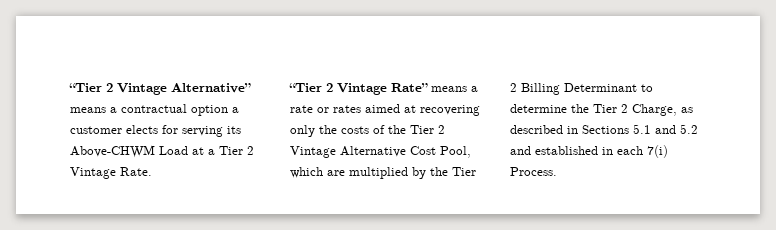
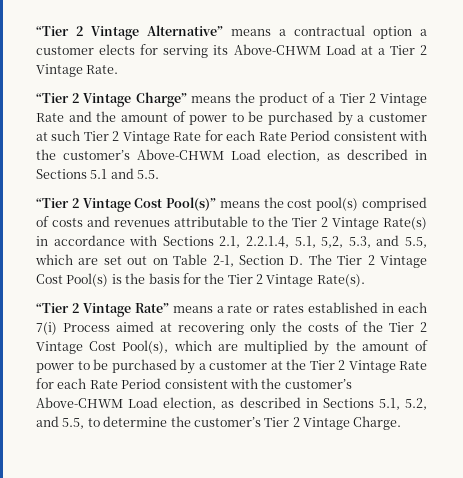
+ “Tier 2 Vintage Charge” means the product of a Tier 2 Vintage Rate and the amount of power to be purchased by a customer at such Tier 2 Vintage Rate for each Rate Period consistent with the customer’s Above-CHWM Load election, as described in Sections 5.1 and 5.5.
+ “Tier 2 Vintage Cost Pool(s)” means the cost pool(s) comprised of costs and revenues attributable to the Tier 2 Vintage Rate(s) in accordance with Sections 2.1, 2.2.1.4, 5.1, 5,2, 5.3, and 5.5, which are set out on Table 2-1, Section D. The Tier 2 Vintage Cost Pool(s) is the basis for the Tier 2 Vintage Rate(s).
- “Tier 2 Vintage Rate” means a rate or rates aimed at recovering only the costs of the Tier 2 Vintage Alternative Cost Pool, which are multiplied by the Tier 2 Billing Determinant to determine the Tier 2 Charge, as described in Sections 5.1 and 5.2 and established in each 7(i) Process.
+ “Tier 2 Vintage Rate” means a rate or rates established in each 7(i) Process aimed at recovering only the costs of the Tier 2 Vintage Cost Pool(s), which are multiplied by the amount of power to be purchased by a customer at the Tier 2 Vintage Rate for each Rate Period consistent with the customer’s Above-CHWM Load election, as described in Sections 5.1, 5.2, and 5.5, to determine the customer’s Tier 2 Vintage Charge.

